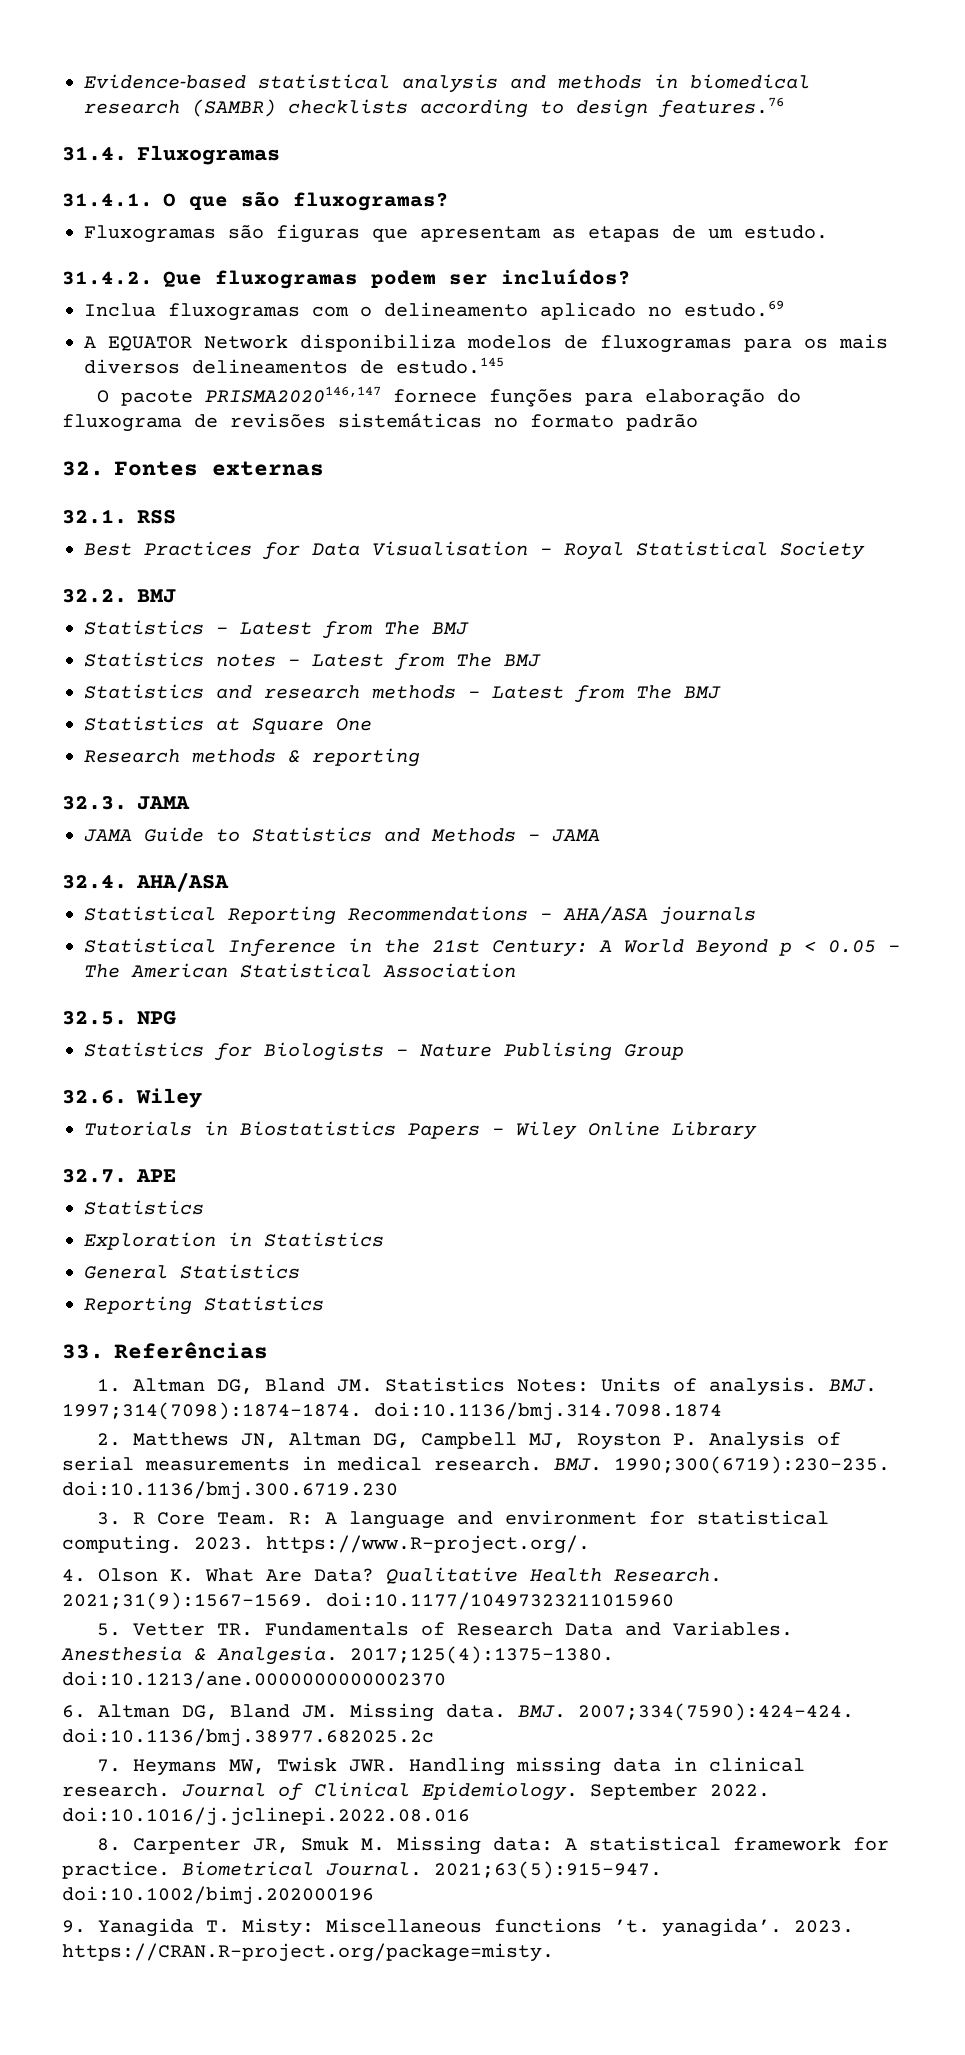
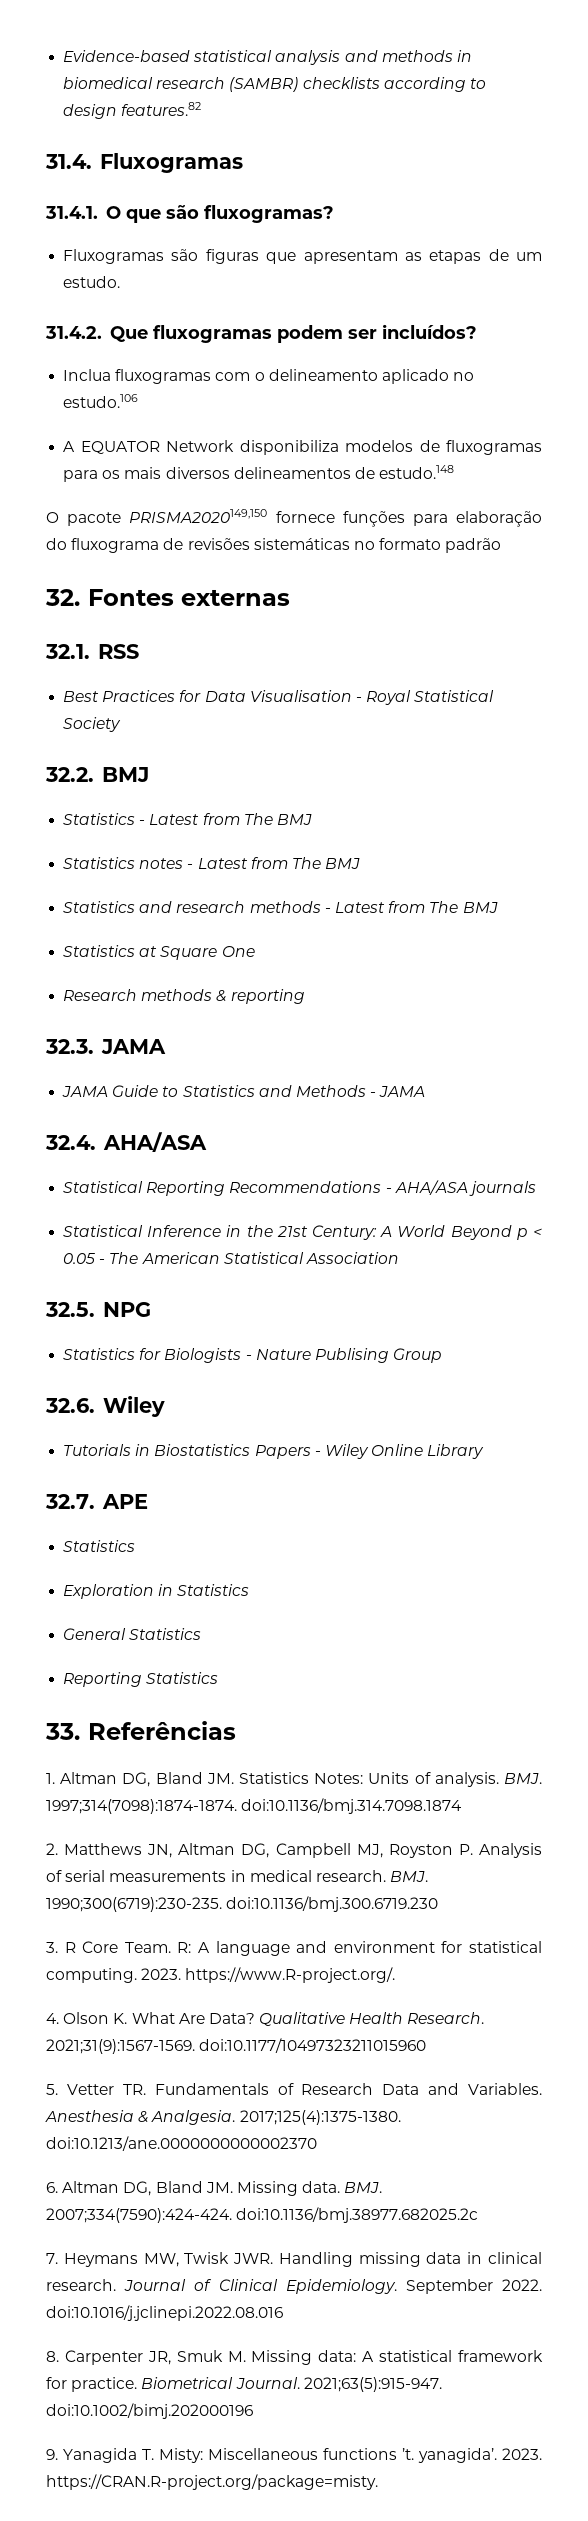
- Evidence‐based statistical analysis and methods in biomedical research (SAMBR) checklists according to design features.76
+ Evidence‐based statistical analysis and methods in biomedical research (SAMBR) checklists according to design features.82
- Inclua fluxogramas com o delineamento aplicado no estudo.69
+ Inclua fluxogramas com o delineamento aplicado no estudo.106
- A EQUATOR Network disponibiliza modelos de fluxogramas para os mais diversos delineamentos de estudo.145
+ A EQUATOR Network disponibiliza modelos de fluxogramas para os mais diversos delineamentos de estudo.148
- O pacote PRISMA2020146,147 fornece funções para elaboração do fluxograma de revisões sistemáticas no formato padrão
+ O pacote PRISMA2020149,150 fornece funções para elaboração do fluxograma de revisões sistemáticas no formato padrão

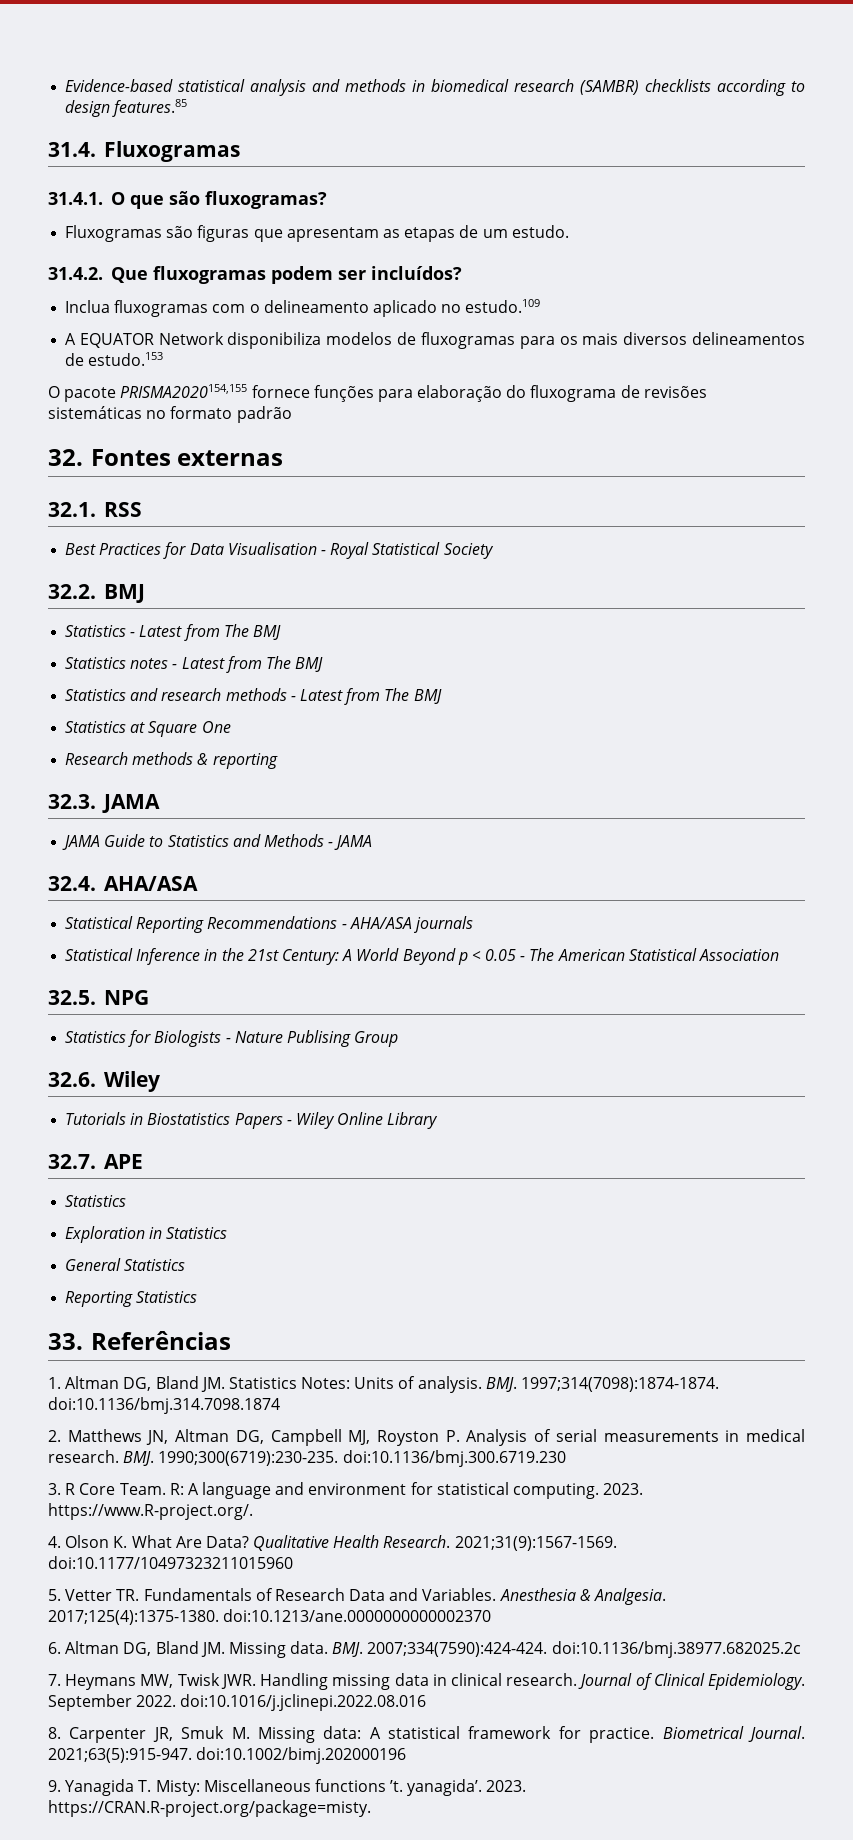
- Evidence‐based statistical analysis and methods in biomedical research (SAMBR) checklists according to design features.82
+ Evidence‐based statistical analysis and methods in biomedical research (SAMBR) checklists according to design features.85
- Inclua fluxogramas com o delineamento aplicado no estudo.106
+ Inclua fluxogramas com o delineamento aplicado no estudo.109
- A EQUATOR Network disponibiliza modelos de fluxogramas para os mais diversos delineamentos de estudo.148
+ A EQUATOR Network disponibiliza modelos de fluxogramas para os mais diversos delineamentos de estudo.153
- O pacote PRISMA2020149,150 fornece funções para elaboração do fluxograma de revisões sistemáticas no formato padrão
+ O pacote PRISMA2020154,155 fornece funções para elaboração do fluxograma de revisões sistemáticas no formato padrão

